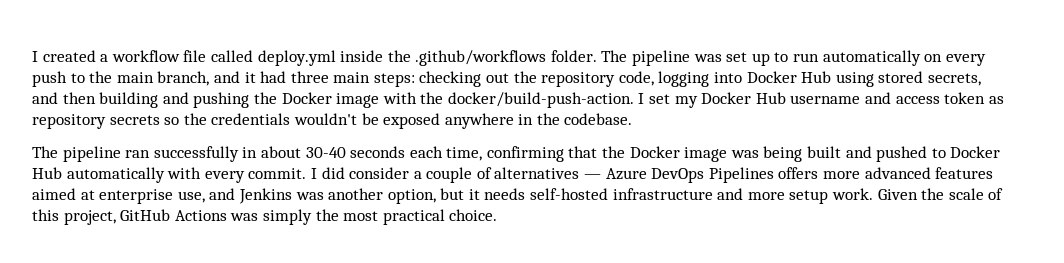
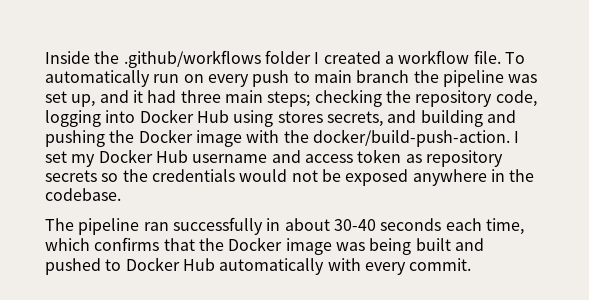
- I created a workflow file called deploy.yml inside the .github/workflows folder. The pipeline was set up to run automatically on every push to the main branch, and it had three main steps: checking out the repository code, logging into Docker Hub using stored secrets, and then building and pushing the Docker image with the docker/build-push-action.
+ Inside the .github/workflows folder I created a workflow file. To automatically run on every push to main branch the pipeline was set up, and it had three main steps; checking the repository code, logging into Docker Hub using stores secrets, and building and pushing the Docker image with the docker/build-push-action.
- I set my Docker Hub username and access token as repository secrets so the credentials wouldn't be exposed anywhere in the codebase.
+ I set my Docker Hub username and access token as repository secrets so the credentials would not be exposed anywhere in the codebase.
- The pipeline ran successfully in about 30-40 seconds each time, confirming that the Docker image was being built and pushed to Docker Hub automatically with every commit. I did consider a couple of alternatives — Azure DevOps Pipelines offers more advanced features aimed at enterprise use, and Jenkins was another option, but it needs self-hosted infrastructure and more setup work. Given the scale of this project, GitHub Actions was simply the most practical choice.
+ The pipeline ran successfully in about 30-40 seconds each time, which confirms that the Docker image was being built and pushed to Docker Hub automatically with every commit.

